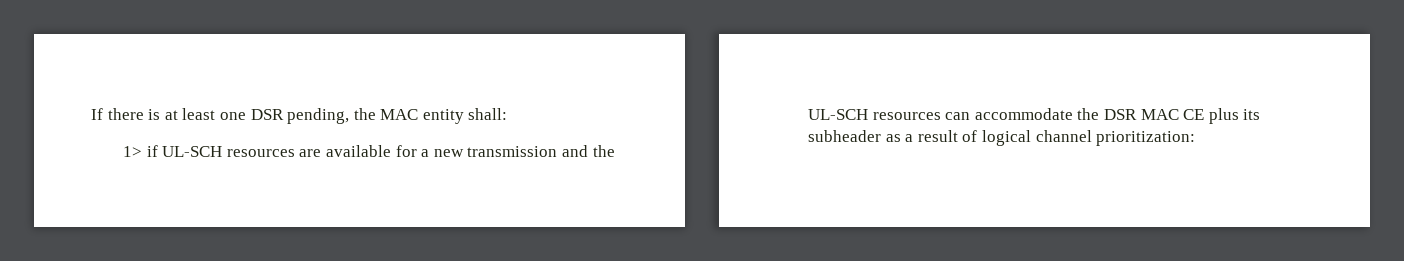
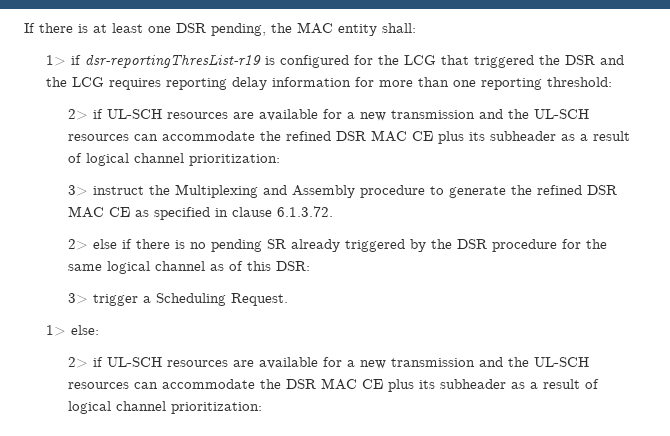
- 1> if UL-SCH resources are available for a new transmission and the UL-SCH resources can accommodate the DSR MAC CE plus its subheader as a result of logical channel prioritization:
+ 1> if dsr-reportingThresList-r19 is configured for the LCG that triggered the DSR and the LCG requires reporting delay information for more than one reporting threshold:
+ 2> if UL-SCH resources are available for a new transmission and the UL-SCH resources can accommodate the refined DSR MAC CE plus its subheader as a result of logical channel prioritization:
+ 3> instruct the Multiplexing and Assembly procedure to generate the refined DSR MAC CE as specified in clause 6.1.3.72.
+ 2> else if there is no pending SR already triggered by the DSR procedure for the same logical channel as of this DSR:
+ 3> trigger a Scheduling Request.
+ 1> else:
+ 2> if UL-SCH resources are available for a new transmission and the UL-SCH resources can accommodate the DSR MAC CE plus its subheader as a result of logical channel prioritization:

